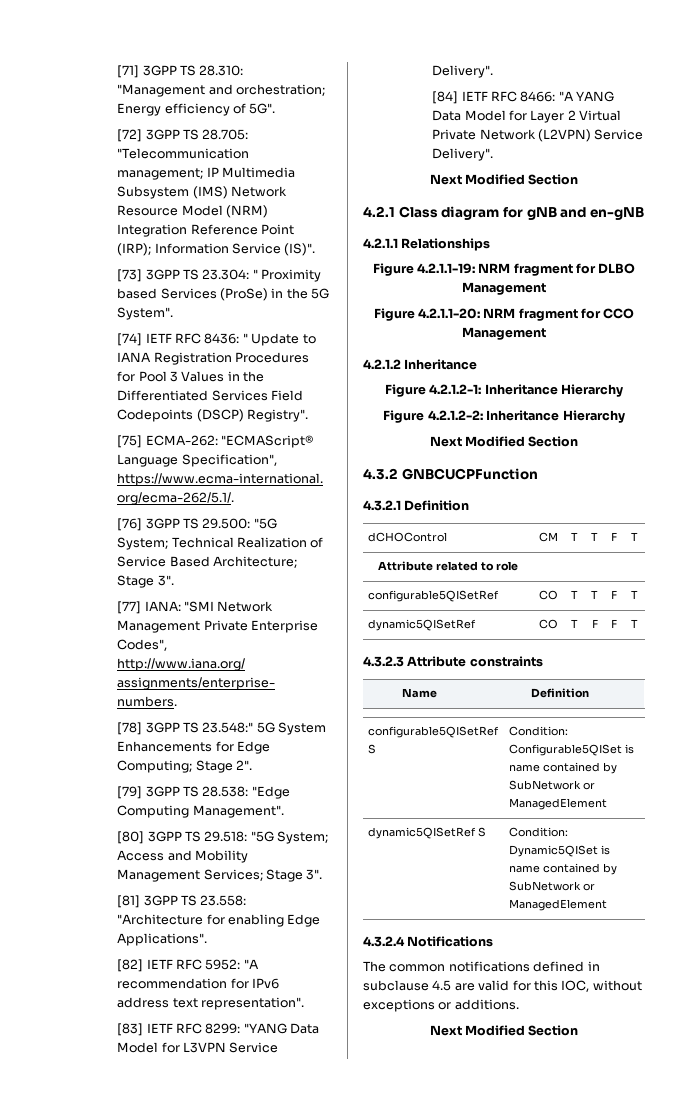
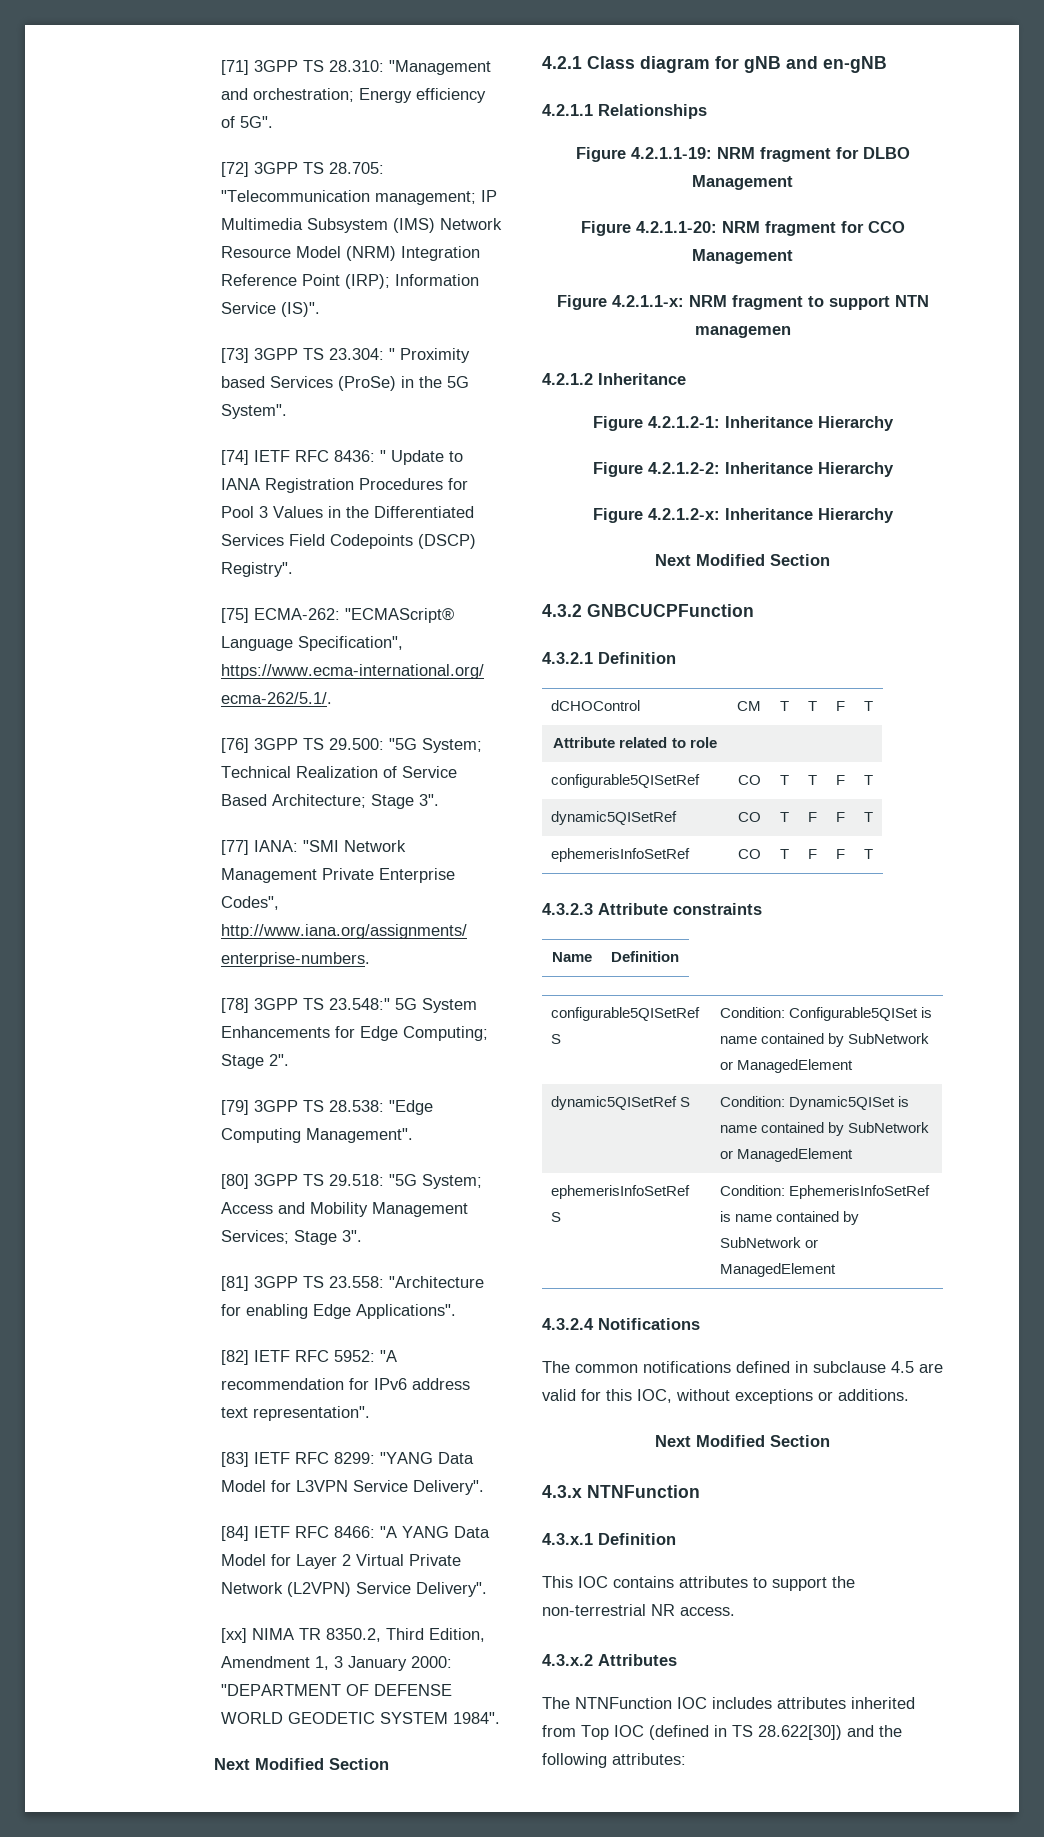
+ [xx] NIMA TR 8350.2, Third Edition, Amendment 1, 3 January 2000: "DEPARTMENT OF DEFENSE WORLD GEODETIC SYSTEM 1984".
+ Figure 4.2.1.1-x: NRM fragment to support NTN managemen
+ Figure 4.2.1.2-x: Inheritance Hierarchy
+ ephemerisInfoSetRef | CO | T | F | F | T
+ ephemerisInfoSetRef S | Condition: EphemerisInfoSetRef is name contained by SubNetwork or ManagedElement
+ 4.3.x NTNFunction
+ 4.3.x.1 Definition
+ This IOC contains attributes to support the non-terrestrial NR access.
+ 4.3.x.2 Attributes
+ The NTNFunction IOC includes attributes inherited from Top IOC (defined in TS 28.622[30]) and the following attributes:

